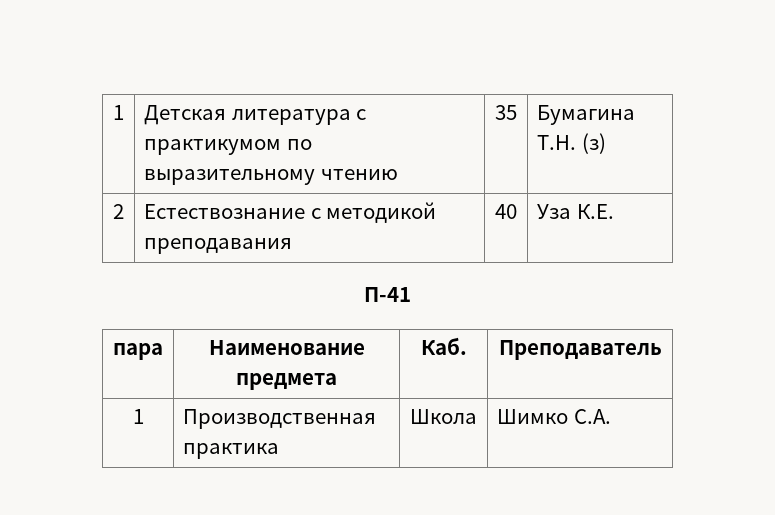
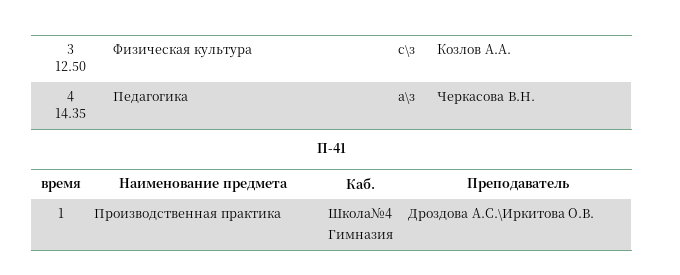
- 1 | Детская литература с практикумом по выразительному чтению | 35 | Бумагина Т.Н. (з)
- 2 | Естествознание с методикой преподавания | 40 | Уза К.Е.
+ 3
+ 12.50 | Физическая культура | с\з | Козлов А.А.
+ 4
+ 14.35 | Педагогика | а\з | Черкасова В.Н.
- пара | Наименование предмета | Каб. | Преподаватель
+ время | Наименование предмета | Каб. | Преподаватель
- 1 | Производственная практика | Школа | Шимко С.А.
+ 1 | Производственная практика | Школа№4
+ Гимназия | Дроздова А.С.\Иркитова О.В.

